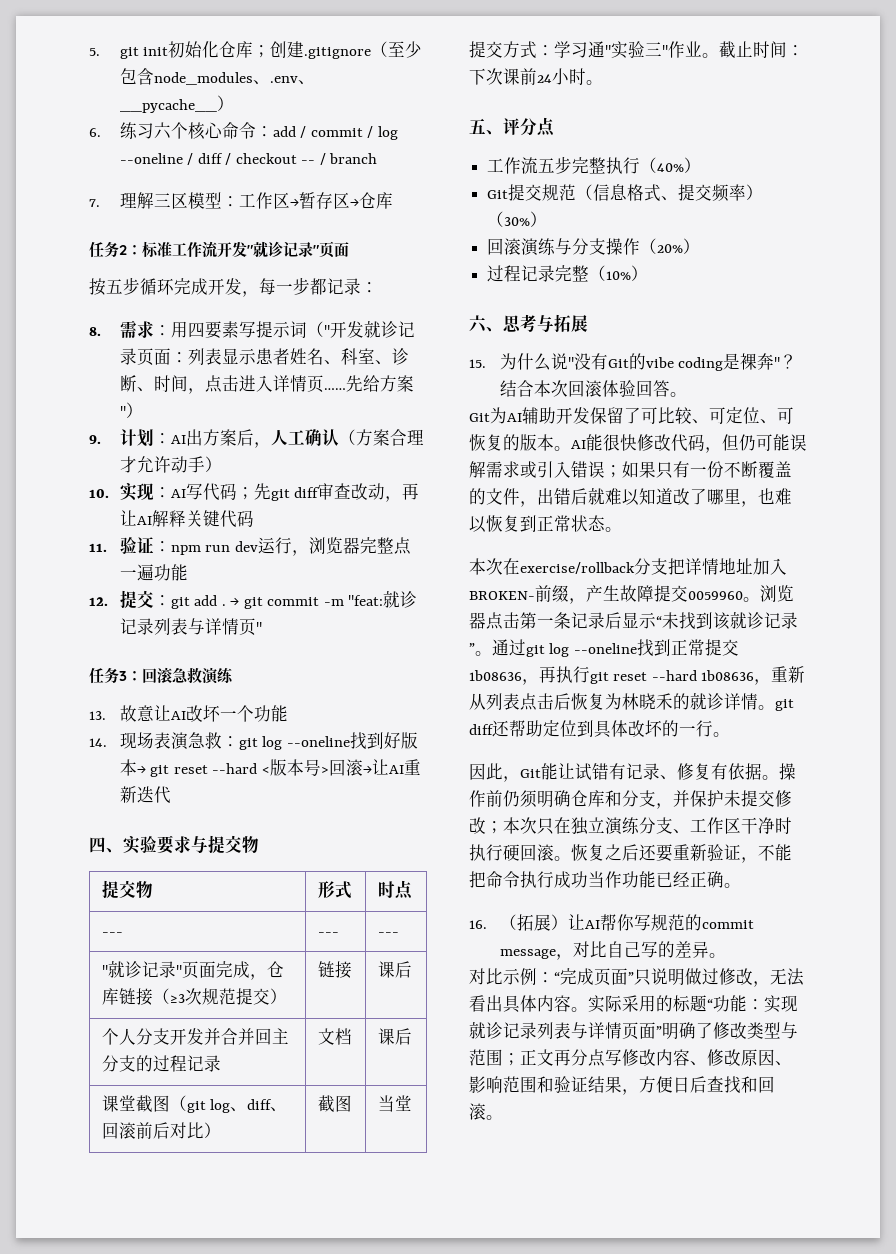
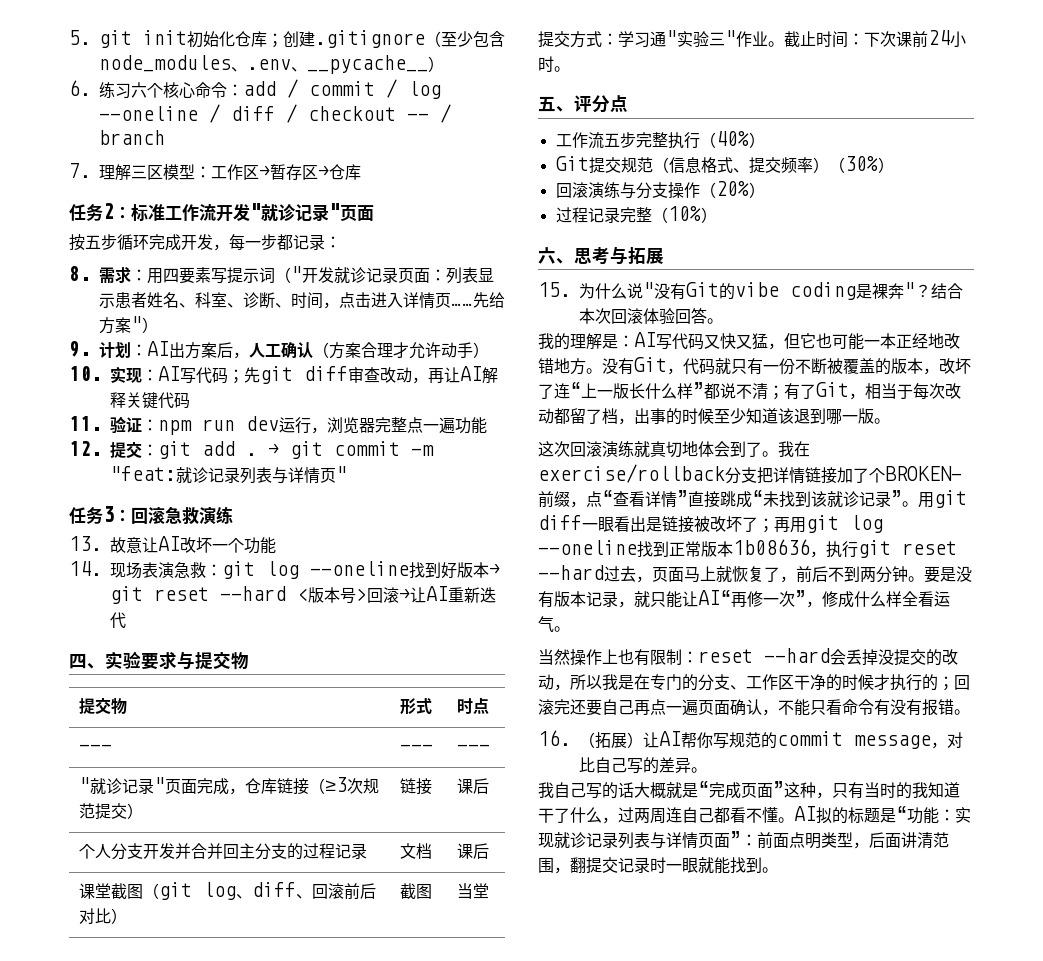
- Git为AI辅助开发保留了可比较、可定位、可恢复的版本。AI能很快修改代码，但仍可能误解需求或引入错误；如果只有一份不断覆盖的文件，出错后就难以知道改了哪里，也难以恢复到正常状态。
- 本次在exercise/rollback分支把详情地址加入BROKEN-前缀，产生故障提交0059960。浏览器点击第一条记录后显示“未找到该就诊记录”。
+ 我的理解是：AI写代码又快又猛，但它也可能一本正经地改错地方。没有Git，代码就只有一份不断被覆盖的版本，改坏了连“上一版长什么样”都说不清；有了Git，相当于每次改动都留了档，出事的时候至少知道该退到哪一版。
+ 这次回滚演练就真切地体会到了。我在exercise/rollback分支把详情链接加了个BROKEN-前缀，点“查看详情”直接跳成“未找到该就诊记录”。
- 通过git log --oneline找到正常提交1b08636，再执行git reset --hard 1b08636，重新从列表点击后恢复为林晓禾的就诊详情。git diff还帮助定位到具体改坏的一行。
- 因此，Git能让试错有记录、修复有依据。操作前仍须明确仓库和分支，并保护未提交修改；本次只在独立演练分支、工作区干净时执行硬回滚。恢复之后还要重新验证，不能把命令执行成功当作功能已经正确。
+ 用git diff一眼看出是链接被改坏了；再用git log --oneline找到正常版本1b08636，执行git reset --hard过去，页面马上就恢复了，前后不到两分钟。要是没有版本记录，就只能让AI“再修一次”，修成什么样全看运气。
+ 当然操作上也有限制：reset --hard会丢掉没提交的改动，所以我是在专门的分支、工作区干净的时候才执行的；回滚完还要自己再点一遍页面确认，不能只看命令有没有报错。
- 对比示例：“完成页面”只说明做过修改，无法看出具体内容。实际采用的标题“功能：实现就诊记录列表与详情页面”明确了修改类型与范围；正文再分点写修改内容、修改原因、影响范围和验证结果，方便日后查找和回滚。
+ 我自己写的话大概就是“完成页面”这种，只有当时的我知道干了什么，过两周连自己都看不懂。AI拟的标题是“功能：实现就诊记录列表与详情页面”：前面点明类型，后面讲清范围，翻提交记录时一眼就能找到。

